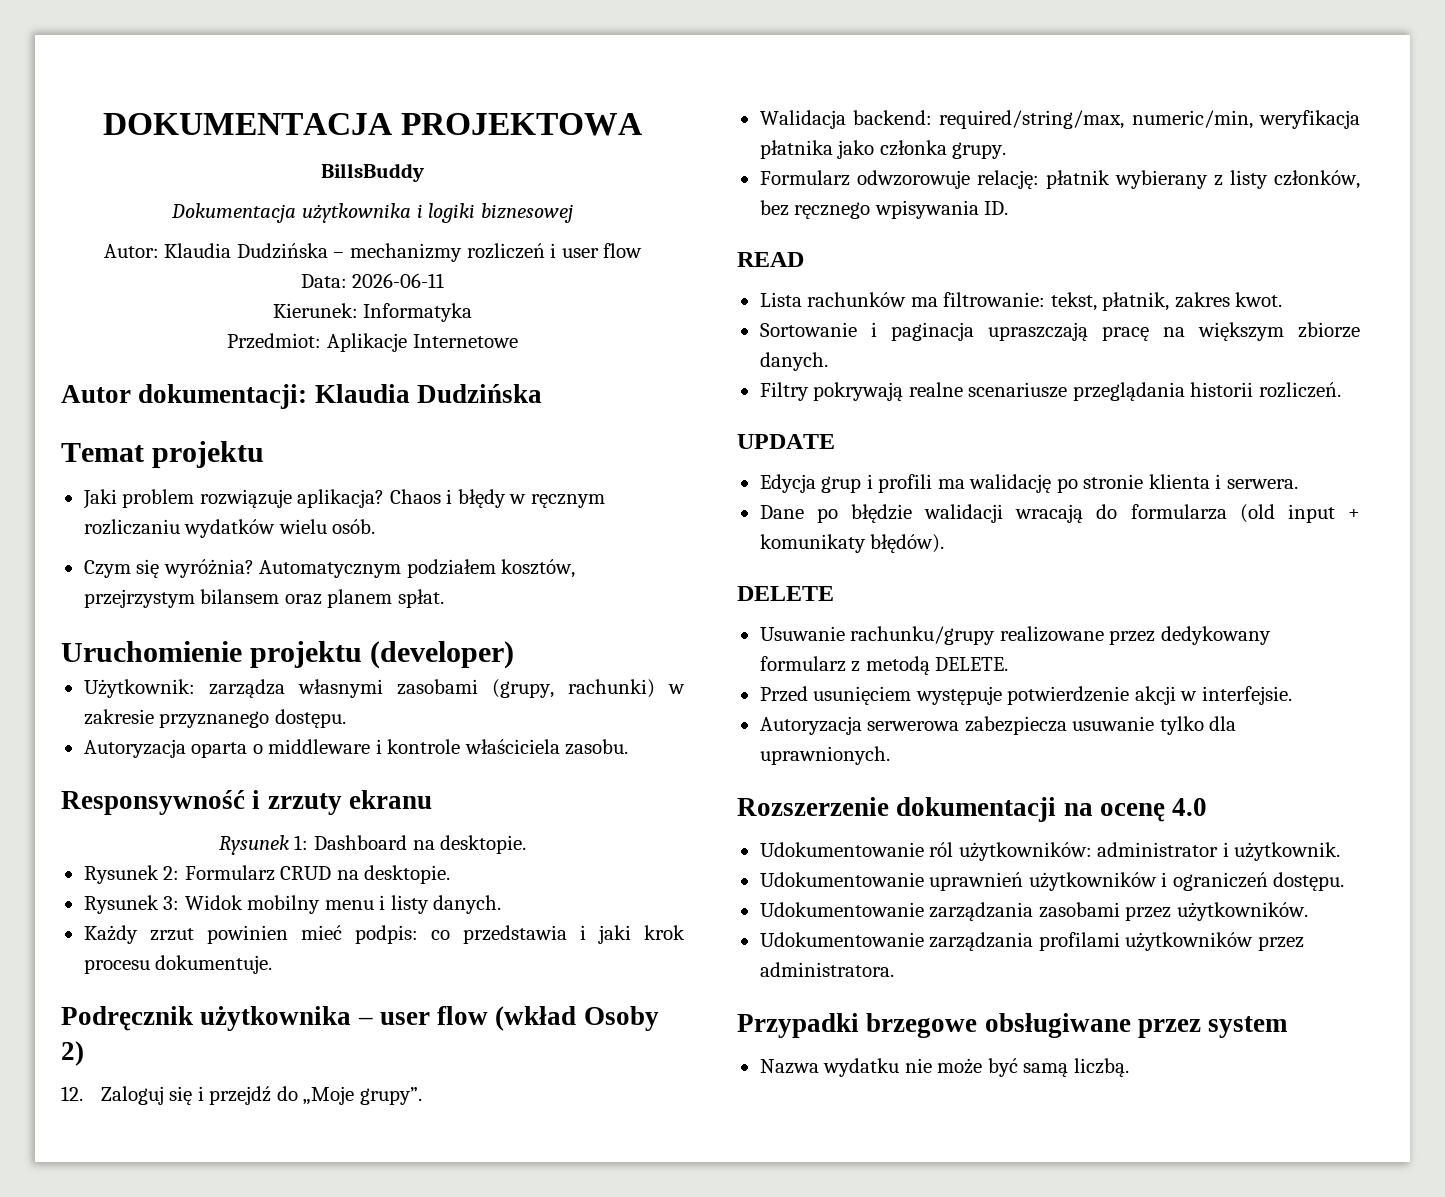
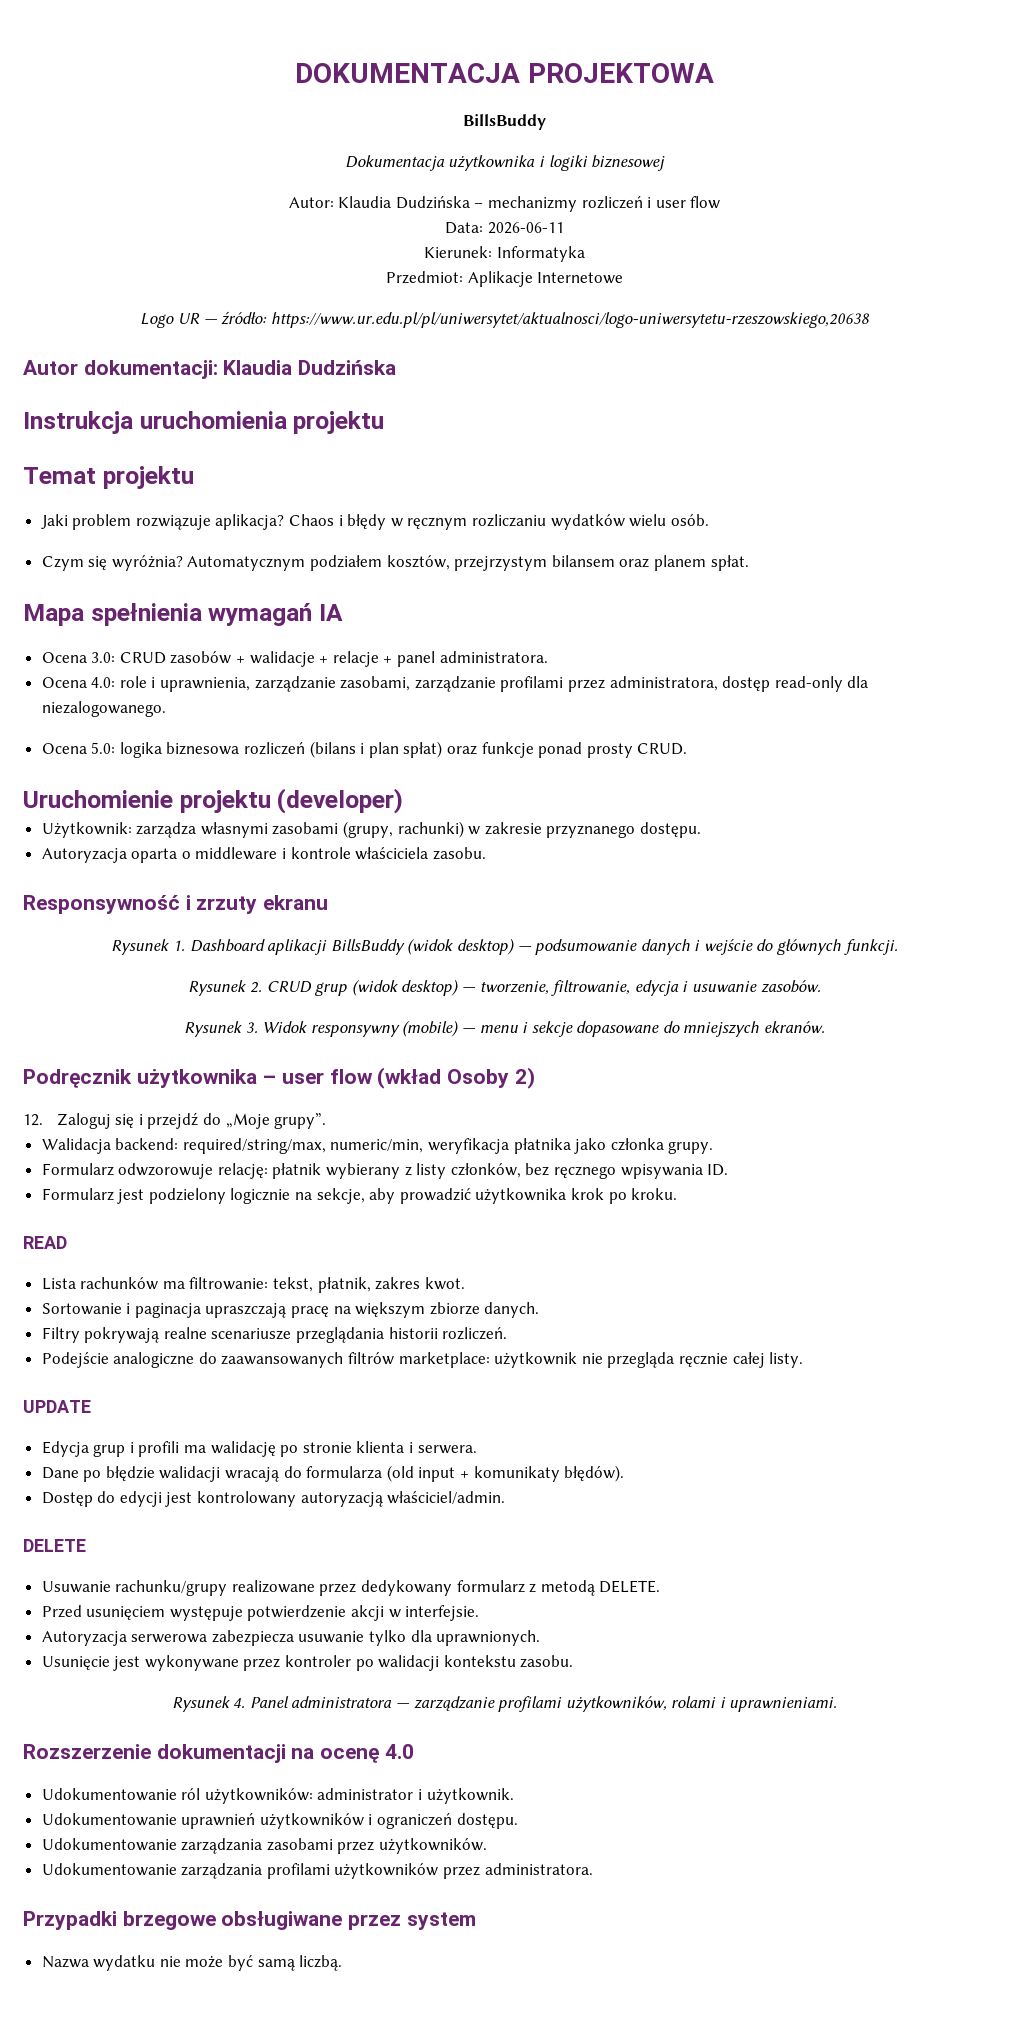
+ Logo UR — źródło: https://www.ur.edu.pl/pl/uniwersytet/aktualnosci/logo-uniwersytetu-rzeszowskiego,20638
+ Instrukcja uruchomienia projektu
+ Mapa spełnienia wymagań IA
+ Ocena 3.0: CRUD zasobów + walidacje + relacje + panel administratora.
+ Ocena 4.0: role i uprawnienia, zarządzanie zasobami, zarządzanie profilami przez administratora, dostęp read-only dla niezalogowanego.
+ Ocena 5.0: logika biznesowa rozliczeń (bilans i plan spłat) oraz funkcje ponad prosty CRUD.
- Rysunek 1: Dashboard na desktopie.
- Rysunek 2: Formularz CRUD na desktopie.
- Rysunek 3: Widok mobilny menu i listy danych.
- Każdy zrzut powinien mieć podpis: co przedstawia i jaki krok procesu dokumentuje.
+ Rysunek 1. Dashboard aplikacji BillsBuddy (widok desktop) — podsumowanie danych i wejście do głównych funkcji.
+ Rysunek 2. CRUD grup (widok desktop) — tworzenie, filtrowanie, edycja i usuwanie zasobów.
+ Rysunek 3. Widok responsywny (mobile) — menu i sekcje dopasowane do mniejszych ekranów.
+ Formularz jest podzielony logicznie na sekcje, aby prowadzić użytkownika krok po kroku.
+ Podejście analogiczne do zaawansowanych filtrów marketplace: użytkownik nie przegląda ręcznie całej listy.
+ Dostęp do edycji jest kontrolowany autoryzacją właściciel/admin.
+ Usunięcie jest wykonywane przez kontroler po walidacji kontekstu zasobu.
+ Rysunek 4. Panel administratora — zarządzanie profilami użytkowników, rolami i uprawnieniami.

